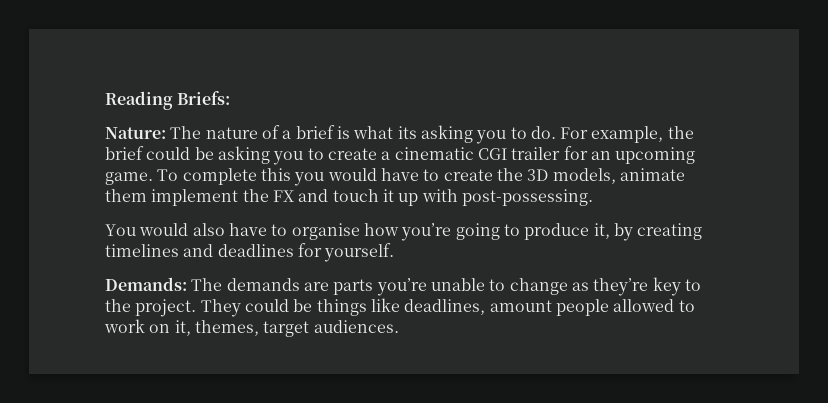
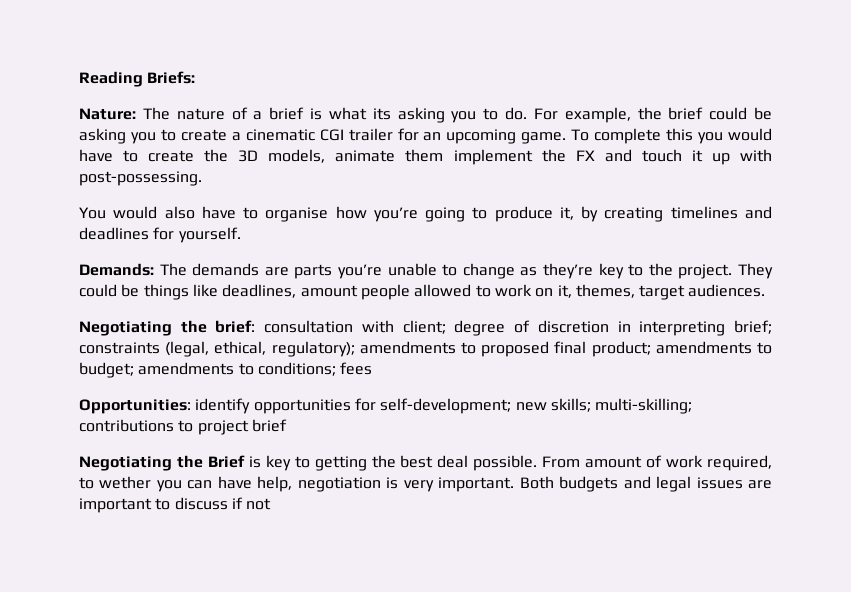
+ Negotiating the brief: consultation with client; degree of discretion in interpreting brief; constraints (legal, ethical, regulatory); amendments to proposed final product; amendments to budget; amendments to conditions; fees
+ Opportunities: identify opportunities for self-development; new skills; multi-skilling; contributions to project brief
+ Negotiating the Brief is key to getting the best deal possible. From amount of work required, to wether you can have help, negotiation is very important. Both budgets and legal issues are important to discuss if not

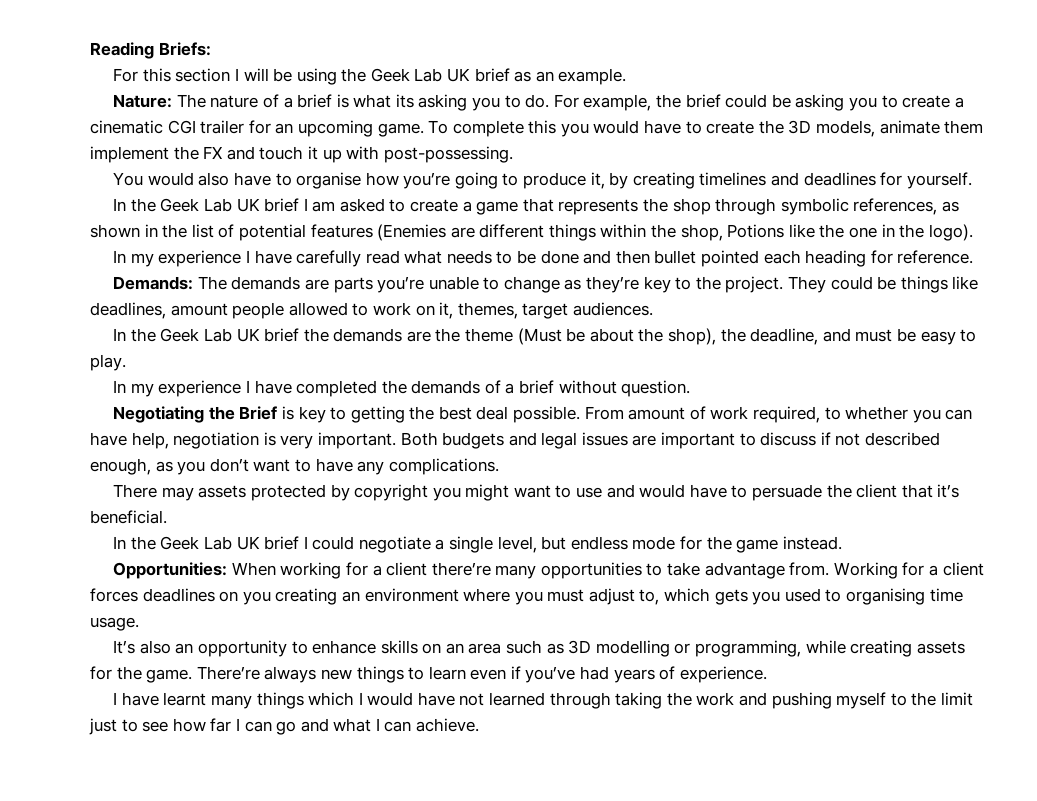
+ For this section I will be using the Geek Lab UK brief as an example.
+ In the Geek Lab UK brief I am asked to create a game that represents the shop through symbolic references, as shown in the list of potential features (Enemies are different things within the shop, Potions like the one in the logo).
+ In my experience I have carefully read what needs to be done and then bullet pointed each heading for reference.
- Negotiating the brief: consultation with client; degree of discretion in interpreting brief; constraints (legal, ethical, regulatory); amendments to proposed final product; amendments to budget; amendments to conditions; fees
- Opportunities: identify opportunities for self-development; new skills; multi-skilling; contributions to project brief
+ In the Geek Lab UK brief the demands are the theme (Must be about the shop), the deadline, and must be easy to play.
+ In my experience I have completed the demands of a brief without question.
- From amount of work required, to wether you can have help, negotiation is very important.
+ From amount of work required, to whether you can have help, negotiation is very important.
- Both budgets and legal issues are important to discuss if not
+ Both budgets and legal issues are important to discuss if not described enough, as you don’t want to have any complications.
+ There may assets protected by copyright you might want to use and would have to persuade the client that it’s beneficial.
+ In the Geek Lab UK brief I could negotiate a single level, but endless mode for the game instead.
+ Opportunities: When working for a client there’re many opportunities to take advantage from. Working for a client forces deadlines on you creating an environment where you must adjust to, which gets you used to organising time usage.
+ It’s also an opportunity to enhance skills on an area such as 3D modelling or programming, while creating assets for the game. There’re always new things to learn even if you’ve had years of experience.
+ I have learnt many things which I would have not learned through taking the work and pushing myself to the limit just to see how far I can go and what I can achieve.

